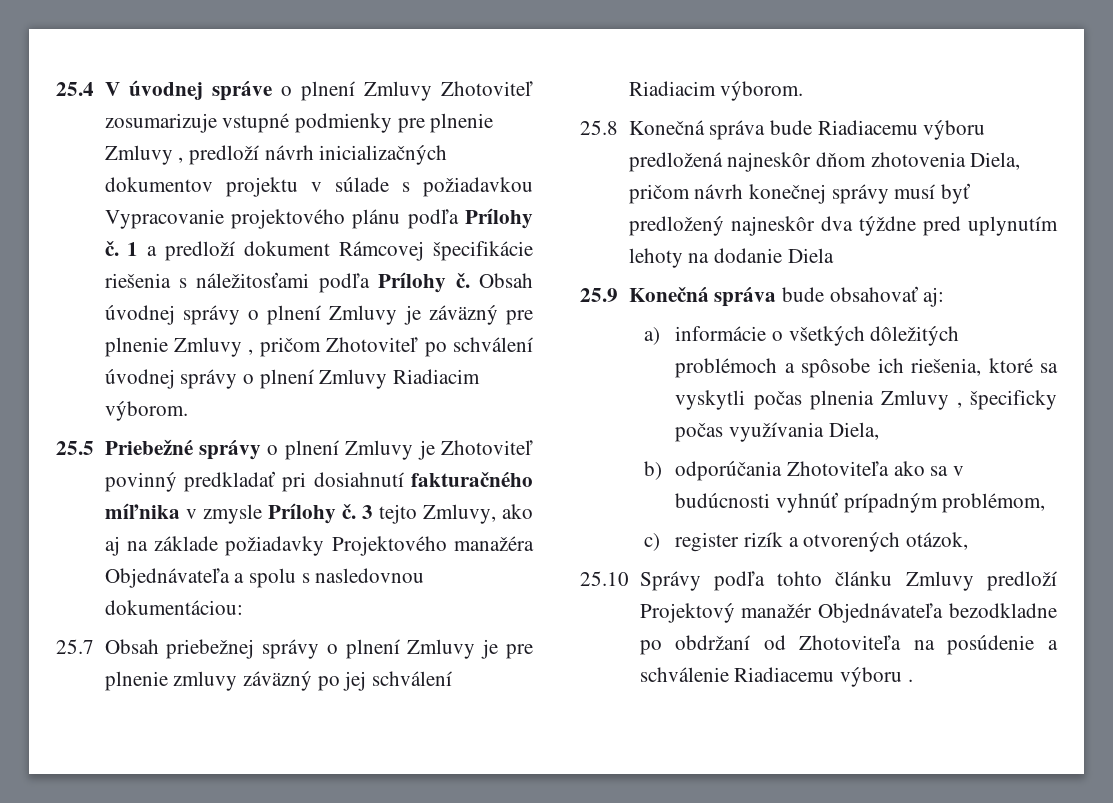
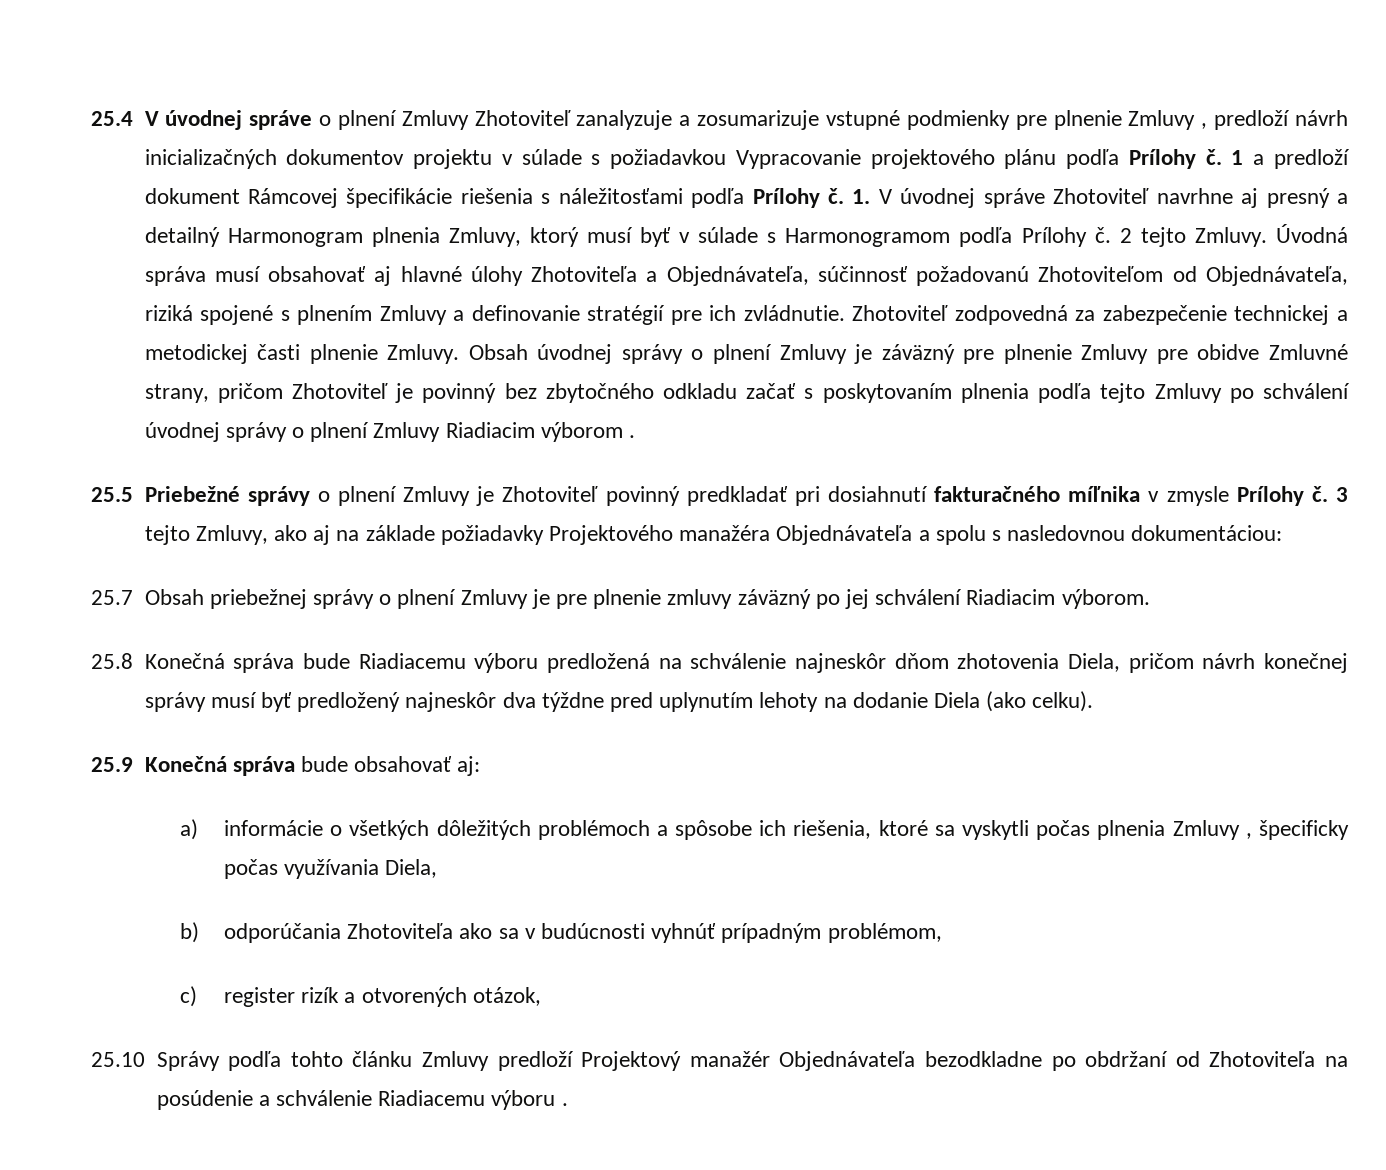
- 25.4 V úvodnej správe o plnení Zmluvy Zhotoviteľ zosumarizuje vstupné podmienky pre plnenie Zmluvy , predloží návrh inicializačných dokumentov projektu v súlade s požiadavkou Vypracovanie projektového plánu podľa Prílohy č.
+ 25.4 V úvodnej správe o plnení Zmluvy Zhotoviteľ zanalyzuje a zosumarizuje vstupné podmienky pre plnenie Zmluvy , predloží návrh inicializačných dokumentov projektu v súlade s požiadavkou Vypracovanie projektového plánu podľa Prílohy č.
+ 1. V úvodnej správe Zhotoviteľ navrhne aj presný a detailný Harmonogram plnenia Zmluvy, ktorý musí byť v súlade s Harmonogramom podľa Prílohy č. 2 tejto Zmluvy. Úvodná správa musí obsahovať aj hlavné úlohy Zhotoviteľa a Objednávateľa, súčinnosť požadovanú Zhotoviteľom od Objednávateľa, riziká spojené s plnením Zmluvy a definovanie stratégií pre ich zvládnutie. Zhotoviteľ zodpovedná za zabezpečenie technickej a metodickej časti plnenie Zmluvy.
- Obsah úvodnej správy o plnení Zmluvy je záväzný pre plnenie Zmluvy , pričom Zhotoviteľ po schválení úvodnej správy o plnení Zmluvy Riadiacim výborom.
+ Obsah úvodnej správy o plnení Zmluvy je záväzný pre plnenie Zmluvy pre obidve Zmluvné strany, pričom Zhotoviteľ je povinný bez zbytočného odkladu začať s poskytovaním plnenia podľa tejto Zmluvy po schválení úvodnej správy o plnení Zmluvy Riadiacim výborom .
- 25.8 Konečná správa bude Riadiacemu výboru predložená najneskôr dňom zhotovenia Diela, pričom návrh konečnej správy musí byť predložený najneskôr dva týždne pred uplynutím lehoty na dodanie Diela
+ 25.8 Konečná správa bude Riadiacemu výboru predložená na schválenie najneskôr dňom zhotovenia Diela, pričom návrh konečnej správy musí byť predložený najneskôr dva týždne pred uplynutím lehoty na dodanie Diela (ako celku).

